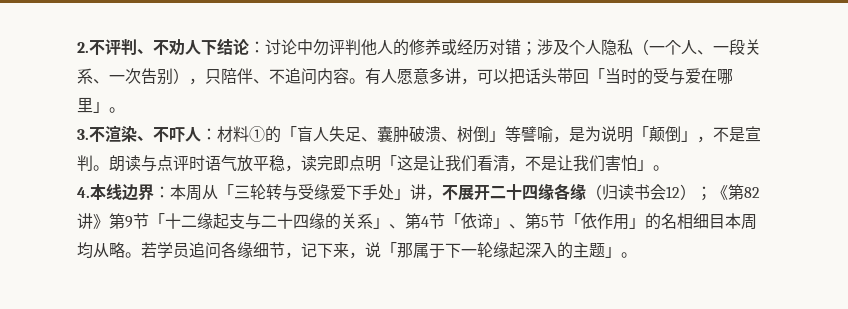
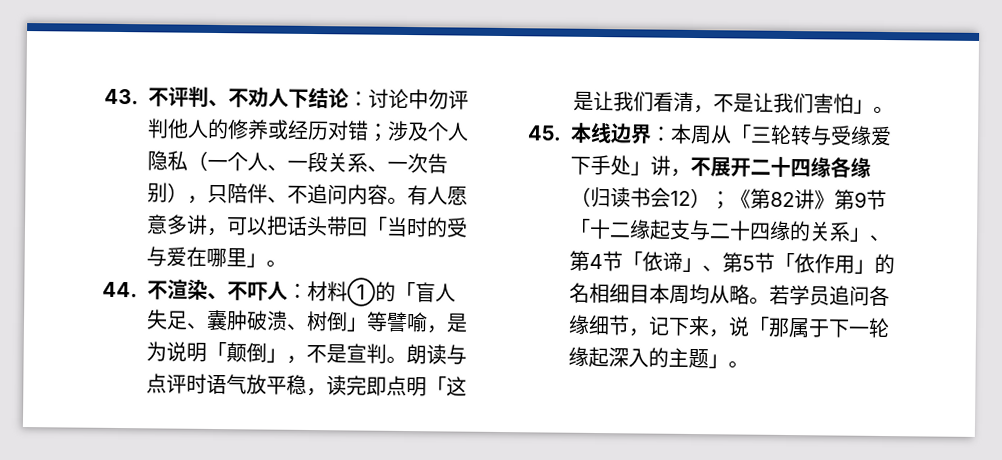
- 2.不评判、不劝人下结论：讨论中勿评判他人的修养或经历对错；涉及个人隐私（一个人、一段关系、一次告别），只陪伴、不追问内容。
+ 43.不评判、不劝人下结论：讨论中勿评判他人的修养或经历对错；涉及个人隐私（一个人、一段关系、一次告别），只陪伴、不追问内容。
- 3.不渲染、不吓人：材料①的「盲人失足、囊肿破溃、树倒」等譬喻，是为说明「颠倒」，不是宣判。
+ 44.不渲染、不吓人：材料①的「盲人失足、囊肿破溃、树倒」等譬喻，是为说明「颠倒」，不是宣判。
- 4.本线边界：本周从「三轮转与受缘爱下手处」讲，不展开二十四缘各缘（归读书会12）；《第82讲》第9节「十二缘起支与二十四缘的关系」、第4节「依谛」、第5节「依作用」的名相细目本周均从略。
+ 45.本线边界：本周从「三轮转与受缘爱下手处」讲，不展开二十四缘各缘（归读书会12）；《第82讲》第9节「十二缘起支与二十四缘的关系」、第4节「依谛」、第5节「依作用」的名相细目本周均从略。

